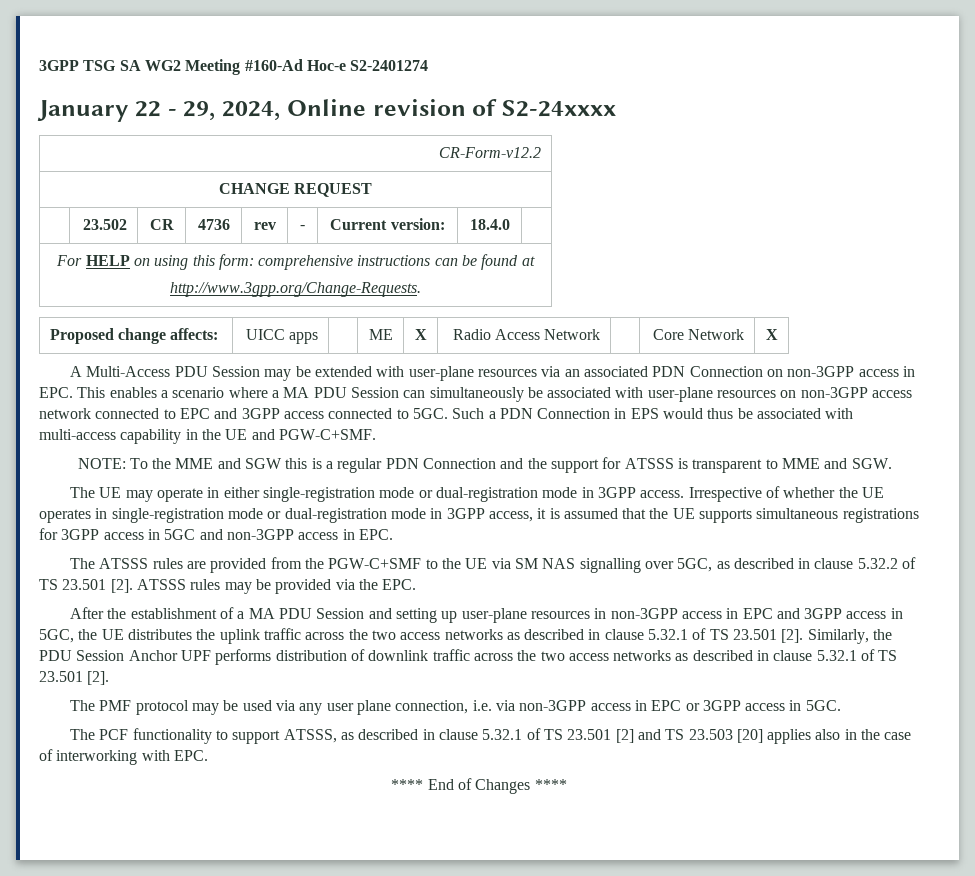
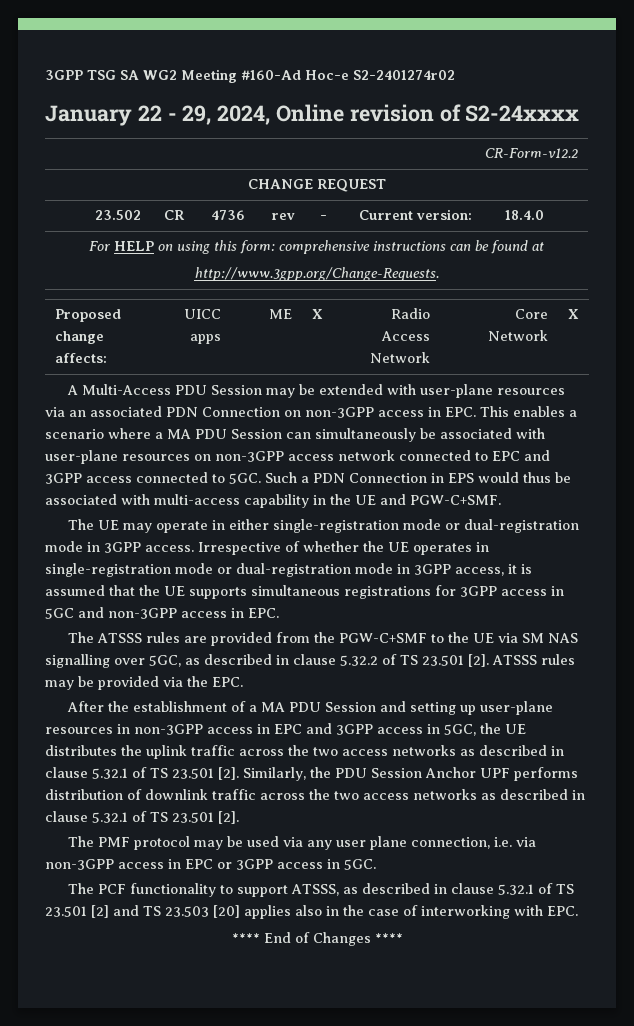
- 3GPP TSG SA WG2 Meeting #160-Ad Hoc-e S2-2401274
+ 3GPP TSG SA WG2 Meeting #160-Ad Hoc-e S2-2401274r02
- NOTE: To the MME and SGW this is a regular PDN Connection and the support for ATSSS is transparent to MME and SGW.

